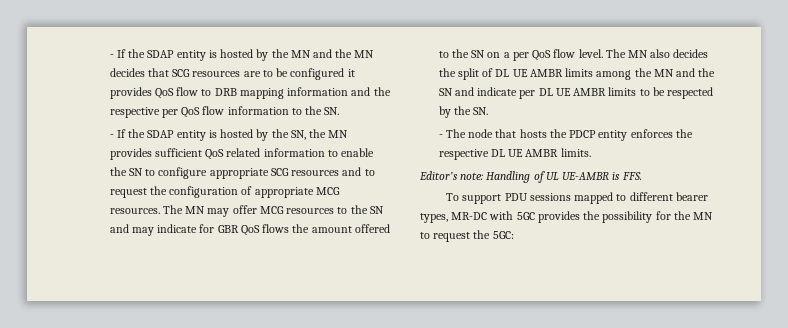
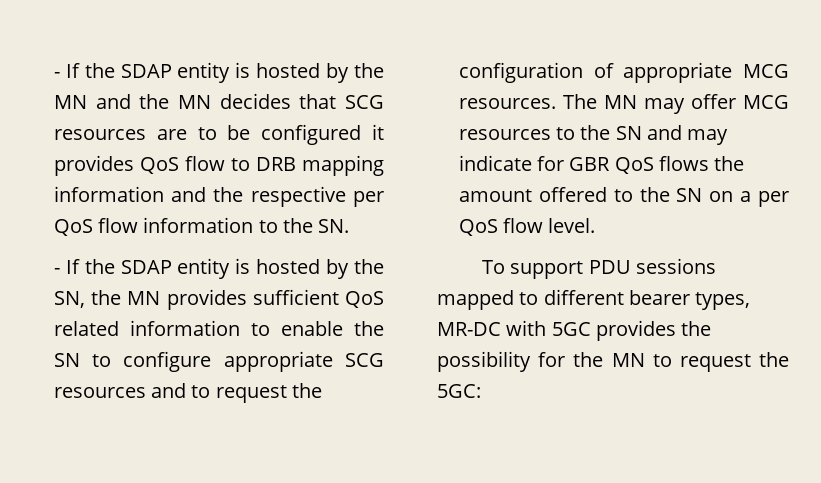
- The MN also decides the split of DL UE AMBR limits among the MN and the SN and indicate per DL UE AMBR limits to be respected by the SN.
- - The node that hosts the PDCP entity enforces the respective DL UE AMBR limits.
- Editor’s note: Handling of UL UE-AMBR is FFS.

